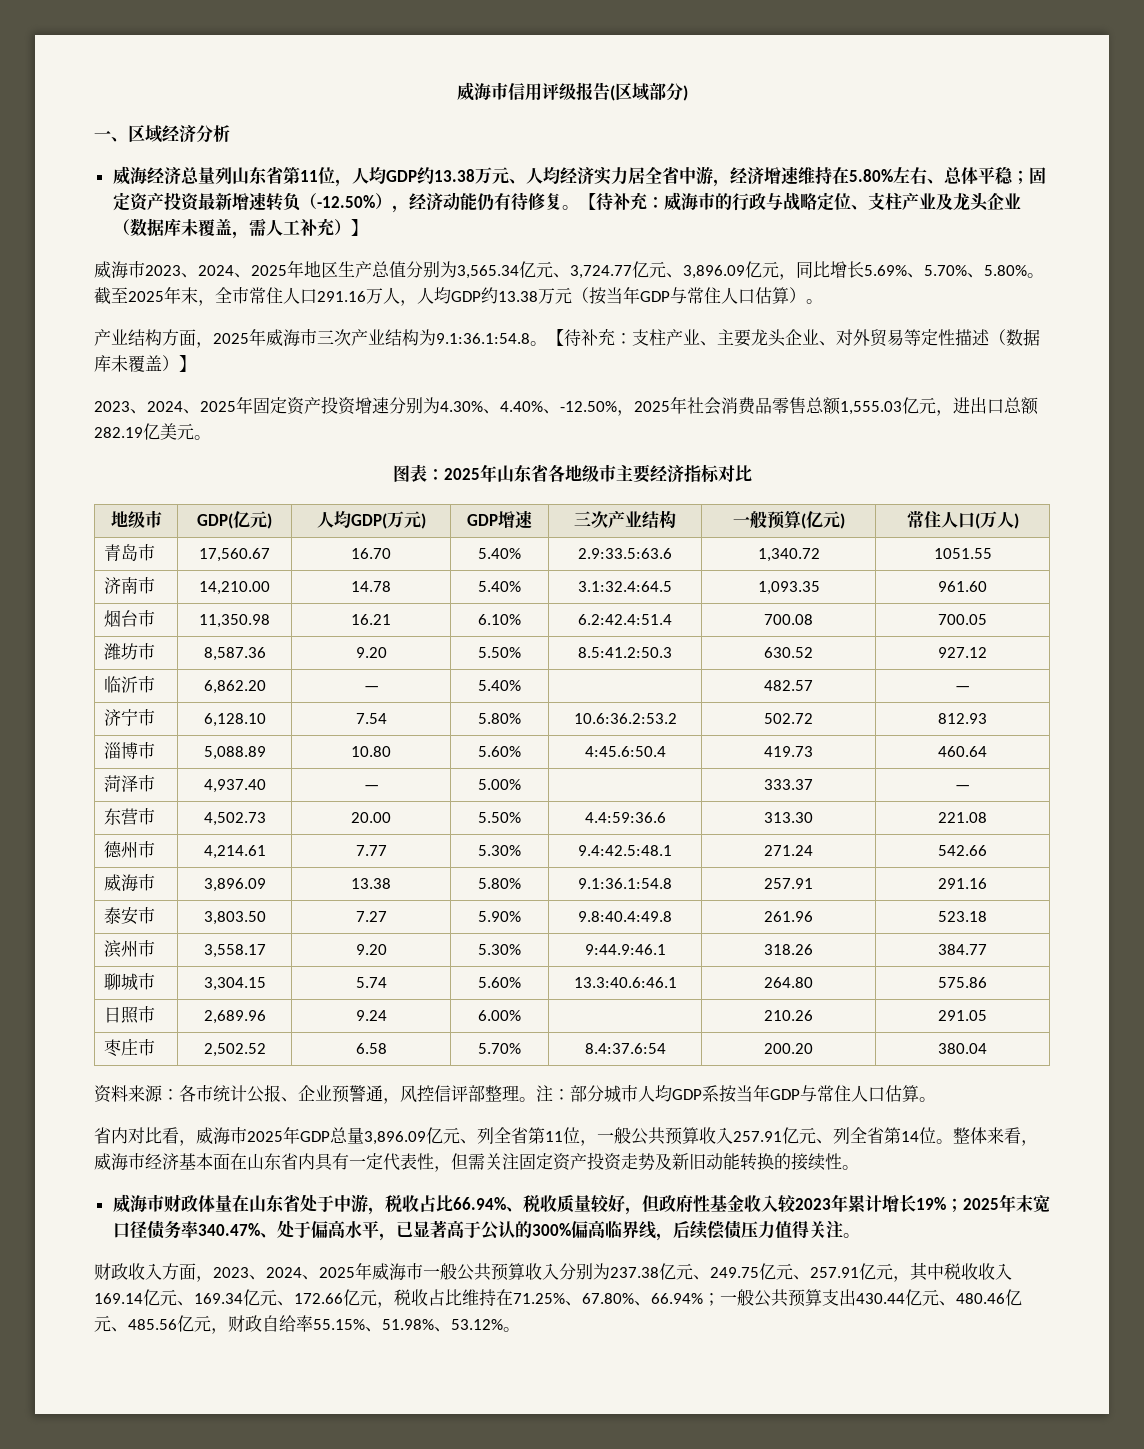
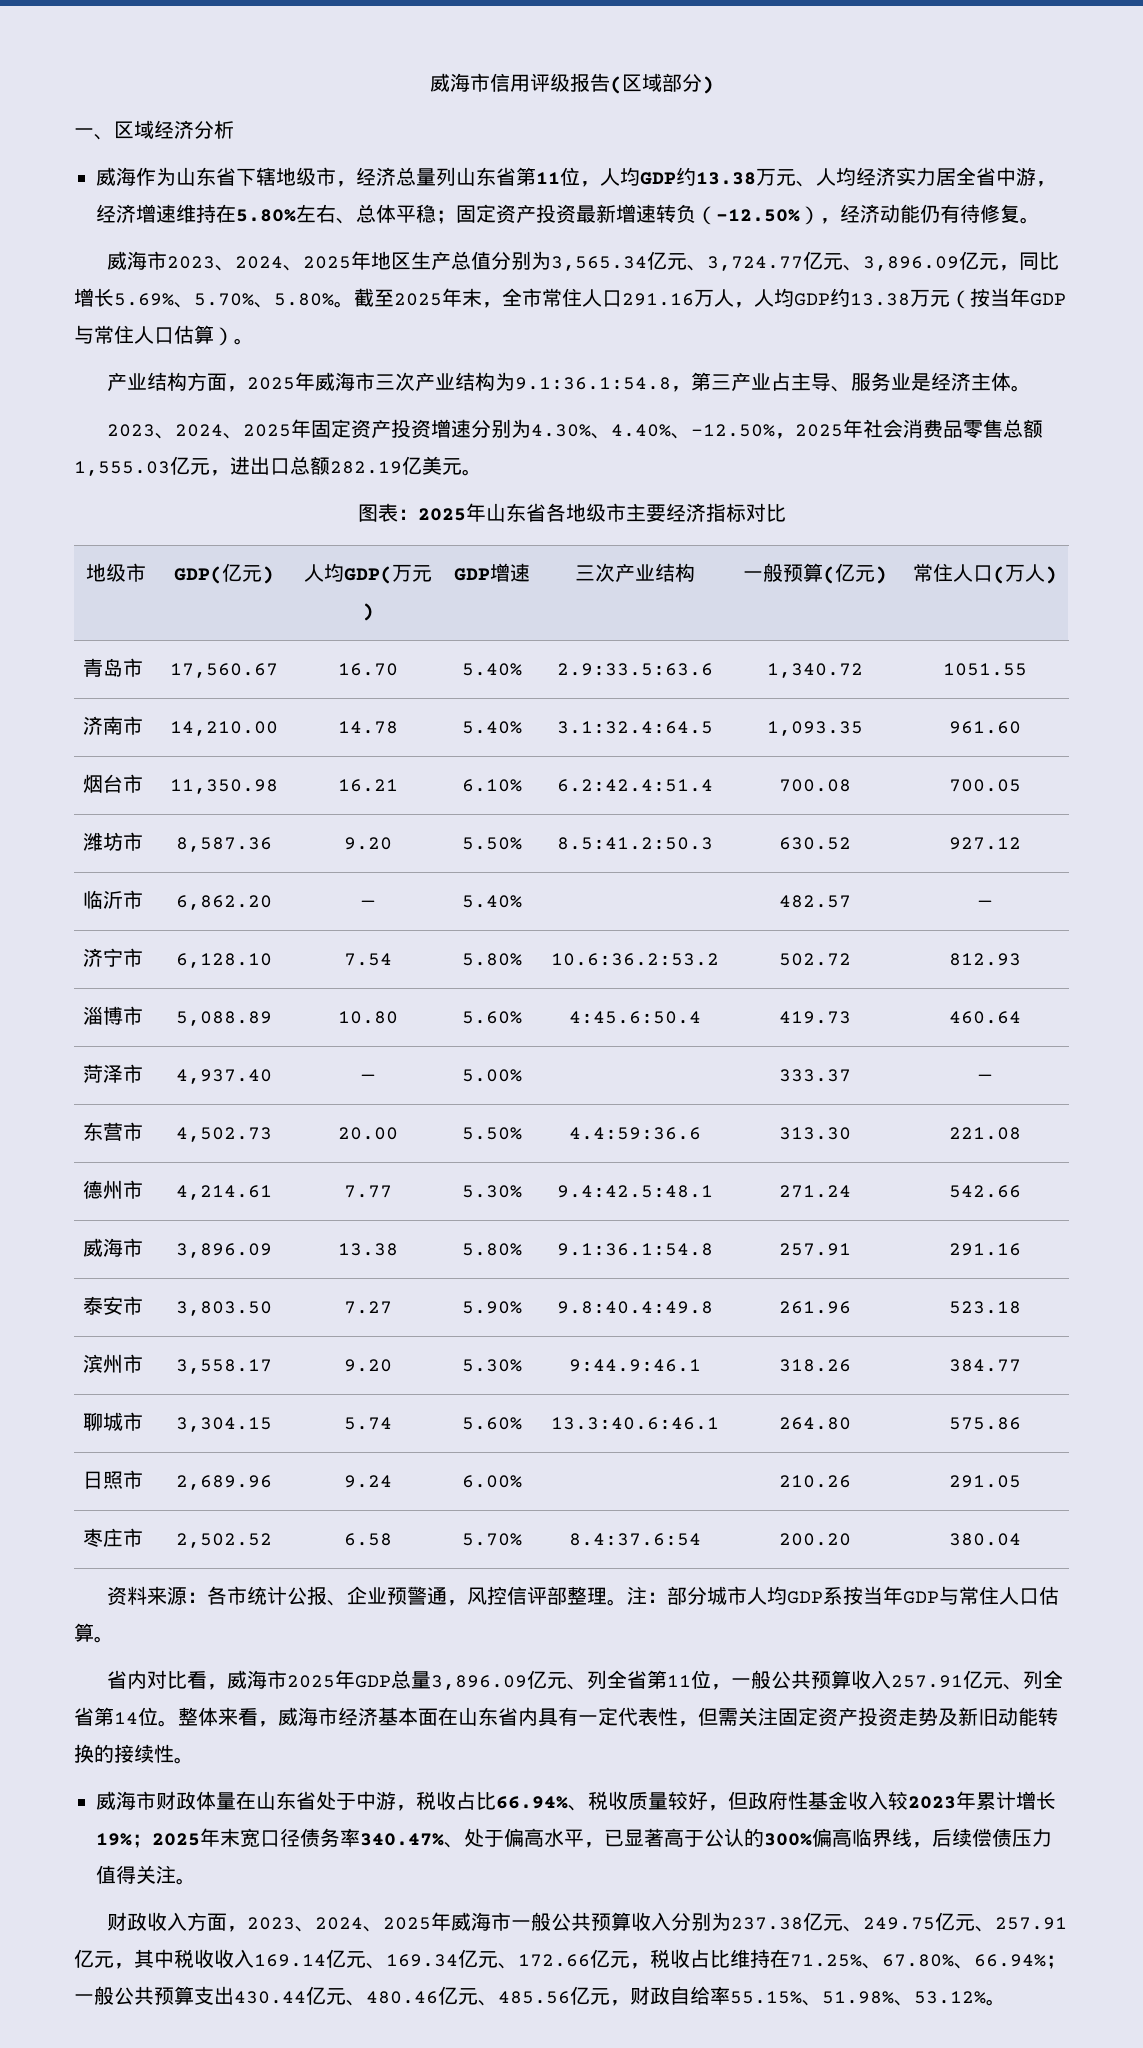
- 威海经济总量列山东省第11位，人均GDP约13.38万元、人均经济实力居全省中游，经济增速维持在5.80%左右、总体平稳；固定资产投资最新增速转负（-12.50%），经济动能仍有待修复。【待补充：威海市的行政与战略定位、支柱产业及龙头企业（数据库未覆盖，需人工补充）】
+ 威海作为山东省下辖地级市，经济总量列山东省第11位，人均GDP约13.38万元、人均经济实力居全省中游，经济增速维持在5.80%左右、总体平稳；固定资产投资最新增速转负（-12.50%），经济动能仍有待修复。
- 产业结构方面，2025年威海市三次产业结构为9.1:36.1:54.8。【待补充：支柱产业、主要龙头企业、对外贸易等定性描述（数据库未覆盖）】
+ 产业结构方面，2025年威海市三次产业结构为9.1:36.1:54.8，第三产业占主导、服务业是经济主体。

